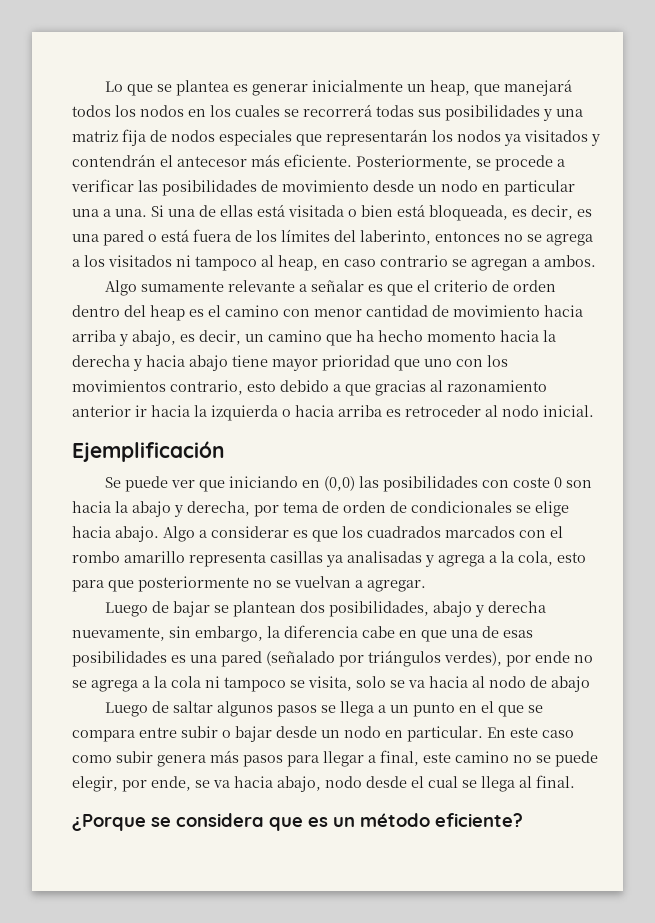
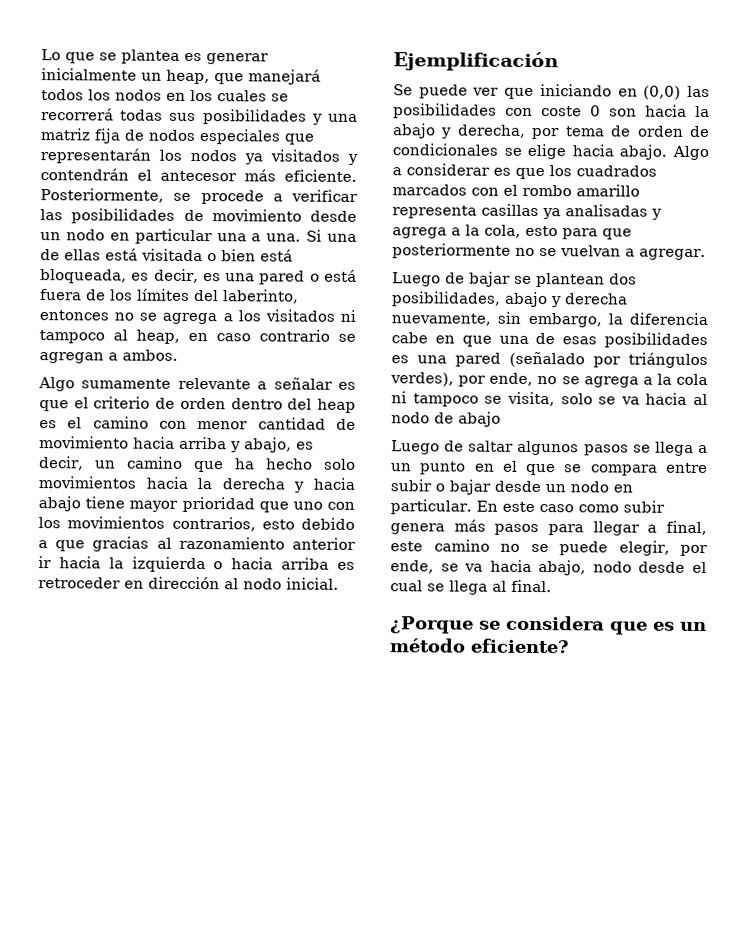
- Algo sumamente relevante a señalar es que el criterio de orden dentro del heap es el camino con menor cantidad de movimiento hacia arriba y abajo, es decir, un camino que ha hecho momento hacia la derecha y hacia abajo tiene mayor prioridad que uno con los movimientos contrario, esto debido a que gracias al razonamiento anterior ir hacia la izquierda o hacia arriba es retroceder al nodo inicial.
+ Algo sumamente relevante a señalar es que el criterio de orden dentro del heap es el camino con menor cantidad de movimiento hacia arriba y abajo, es decir, un camino que ha hecho solo movimientos hacia la derecha y hacia abajo tiene mayor prioridad que uno con los movimientos contrarios, esto debido a que gracias al razonamiento anterior ir hacia la izquierda o hacia arriba es retroceder en dirección al nodo inicial.
- Luego de bajar se plantean dos posibilidades, abajo y derecha nuevamente, sin embargo, la diferencia cabe en que una de esas posibilidades es una pared (señalado por triángulos verdes), por ende no se agrega a la cola ni tampoco se visita, solo se va hacia al nodo de abajo
+ Luego de bajar se plantean dos posibilidades, abajo y derecha nuevamente, sin embargo, la diferencia cabe en que una de esas posibilidades es una pared (señalado por triángulos verdes), por ende, no se agrega a la cola ni tampoco se visita, solo se va hacia al nodo de abajo

